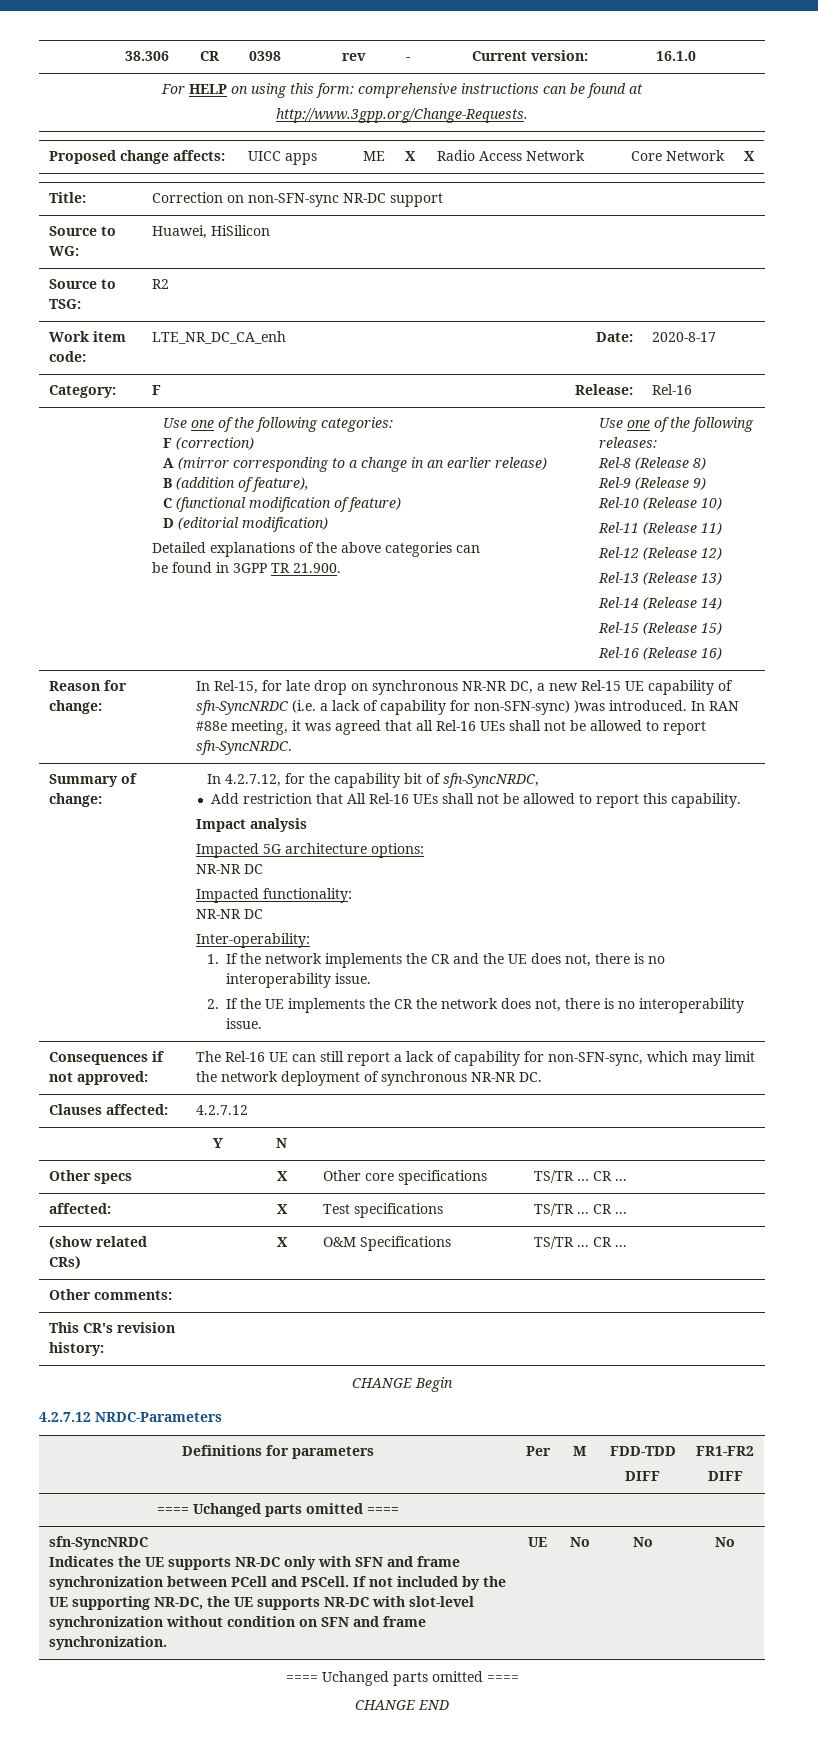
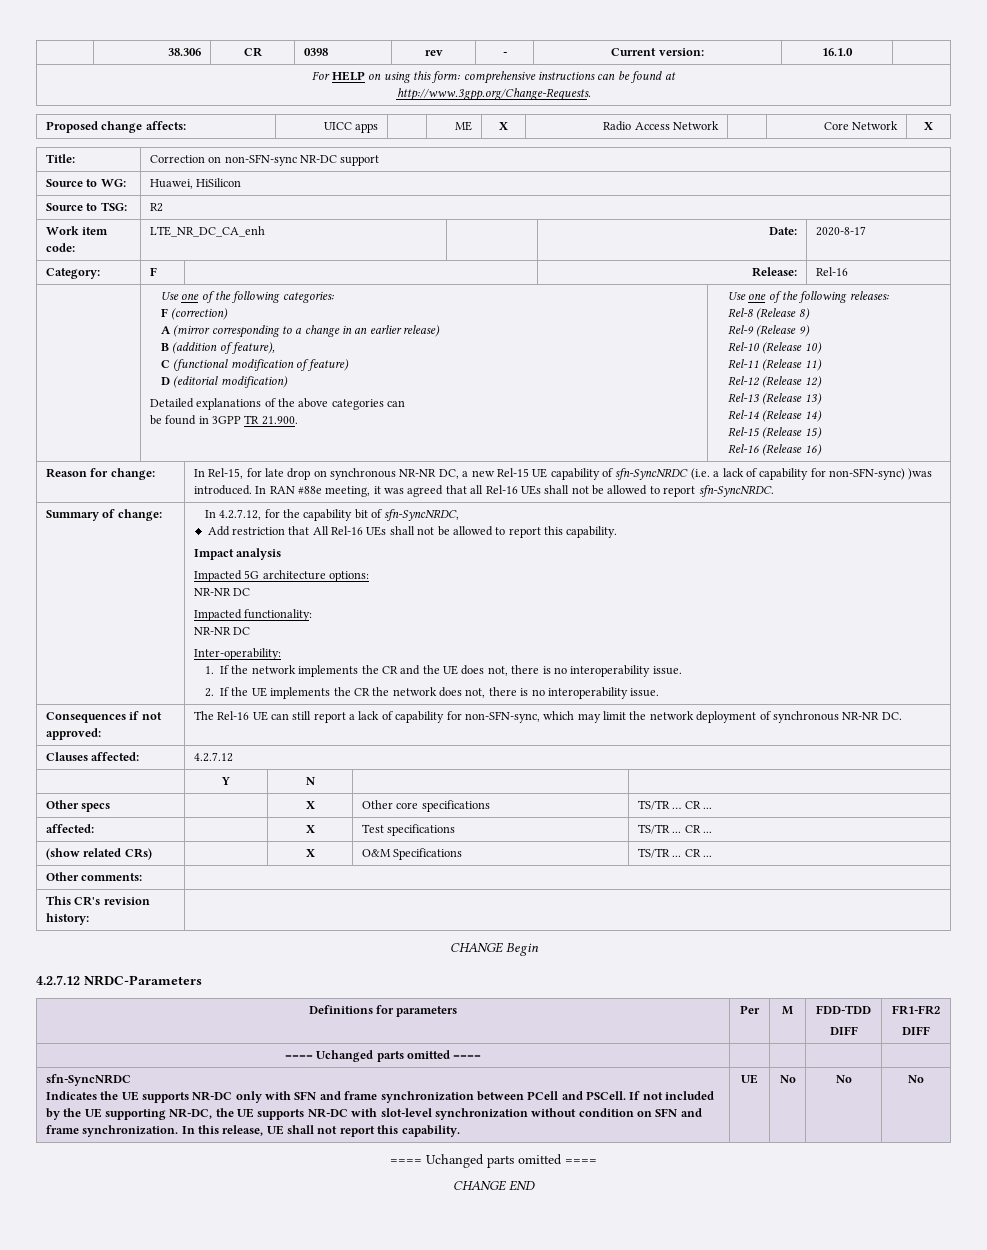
+ In this release, UE shall not report this capability.

